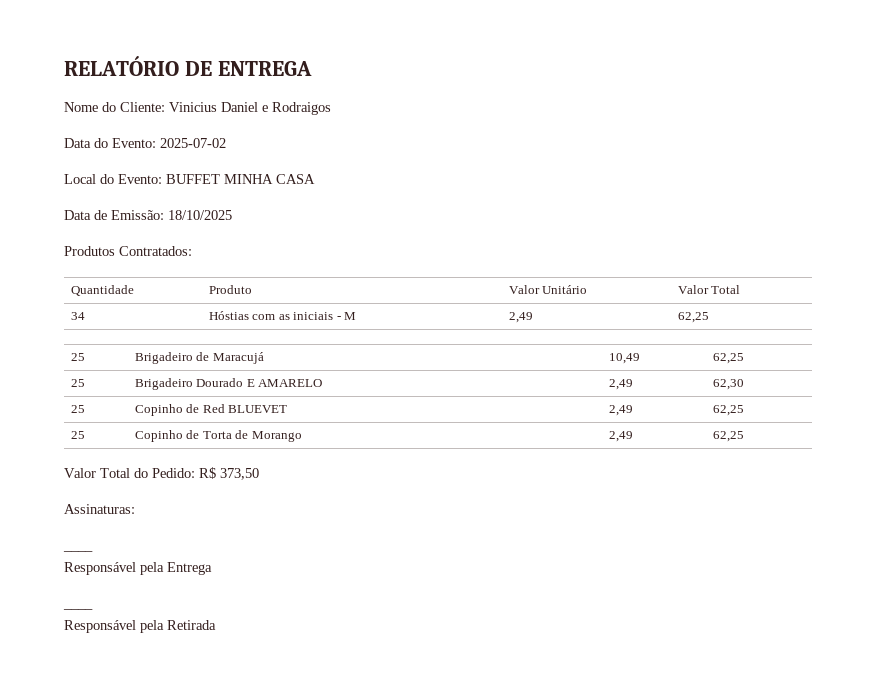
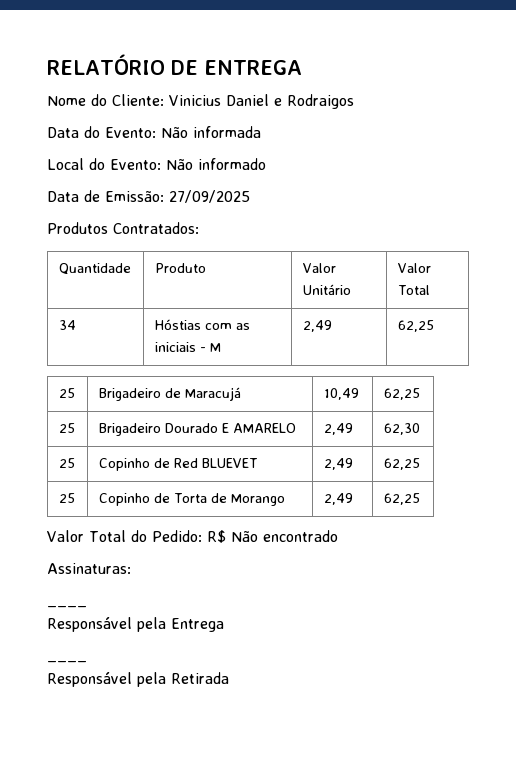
- Data do Evento: 2025-07-02
+ Data do Evento: Não informada
- Local do Evento: BUFFET MINHA CASA
+ Local do Evento: Não informado
- Data de Emissão: 18/10/2025
+ Data de Emissão: 27/09/2025
- Valor Total do Pedido: R$ 373,50
+ Valor Total do Pedido: R$ Não encontrado

